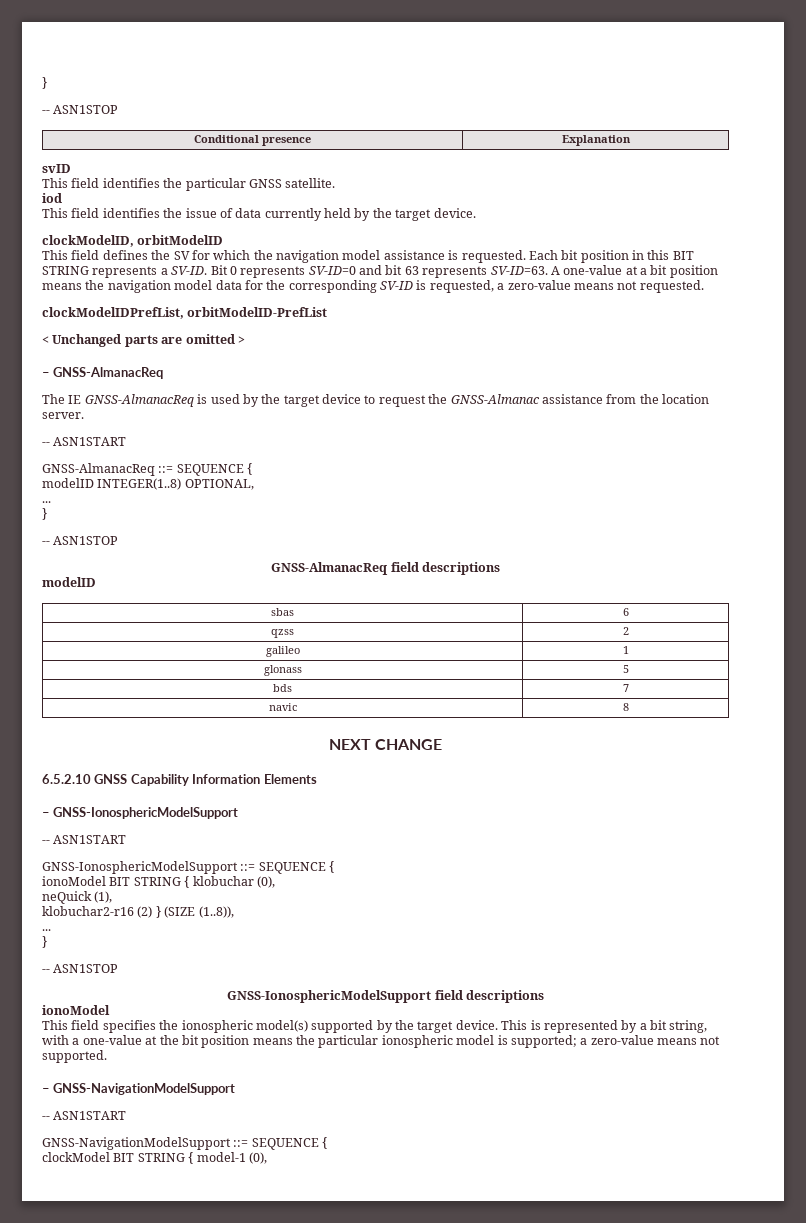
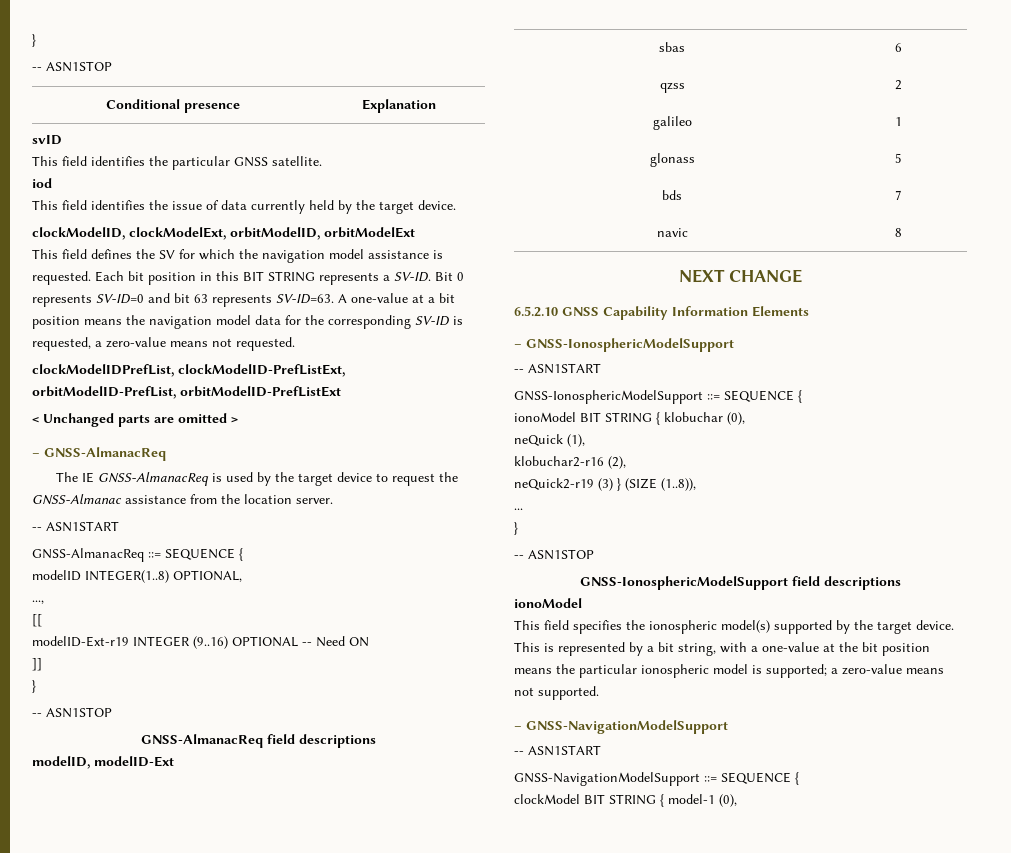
- clockModelID, orbitModelID
+ clockModelID, clockModelExt, orbitModelID, orbitModelExt
- clockModelIDPrefList, orbitModelID-PrefList
+ clockModelIDPrefList, clockModelID-PrefListExt, orbitModelID-PrefList, orbitModelID-PrefListExt
  modelID INTEGER(1..8) OPTIONAL,
- ...
+ ...,
+ [[
+ modelID-Ext-r19 INTEGER (9..16) OPTIONAL -- Need ON
+ ]]
  GNSS-AlmanacReq field descriptions
- modelID
+ modelID, modelID-Ext
- klobuchar2-r16 (2) } (SIZE (1..8)),
+ klobuchar2-r16 (2),
+ neQuick2-r19 (3) } (SIZE (1..8)),

